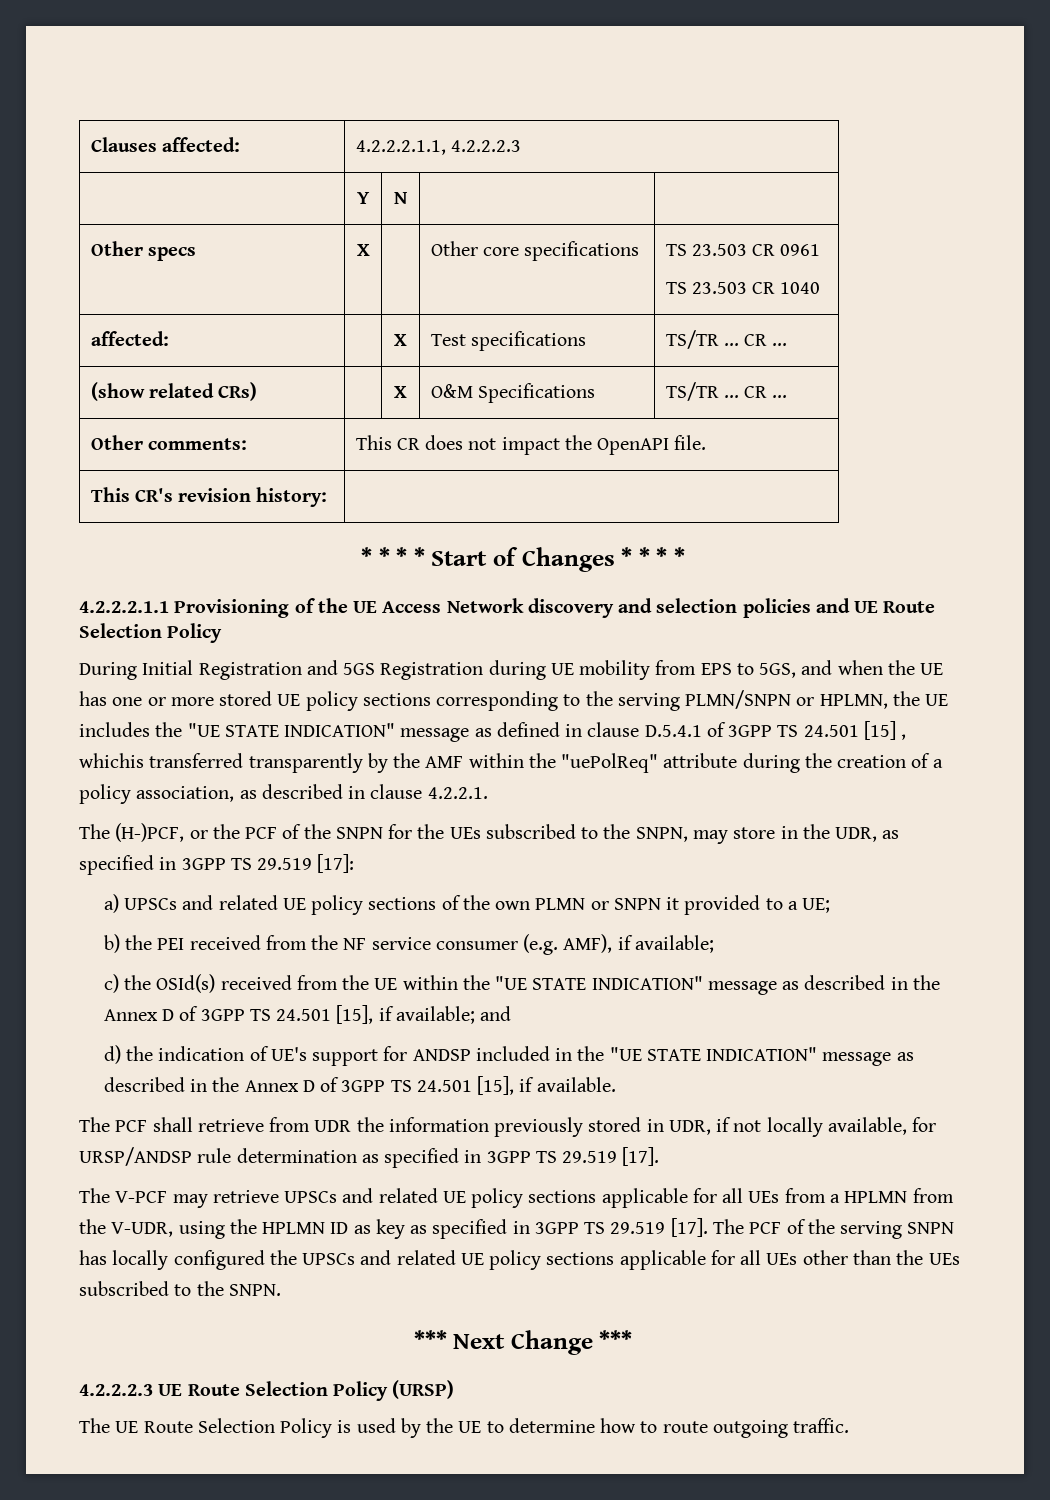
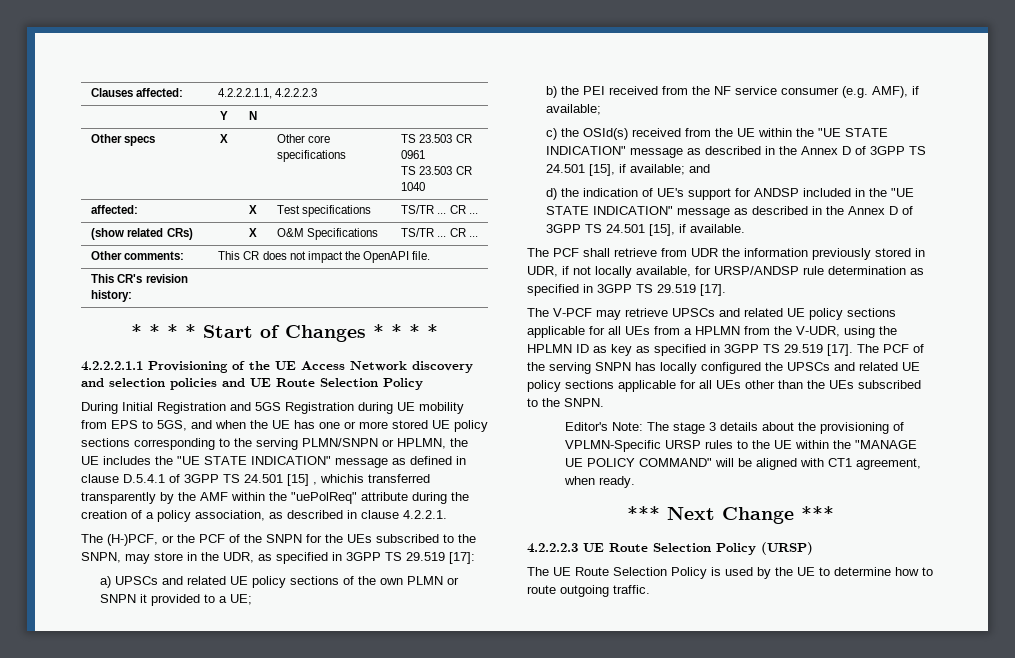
+ Editor's Note: The stage 3 details about the provisioning of VPLMN-Specific URSP rules to the UE within the "MANAGE UE POLICY COMMAND" will be aligned with CT1 agreement, when ready.

